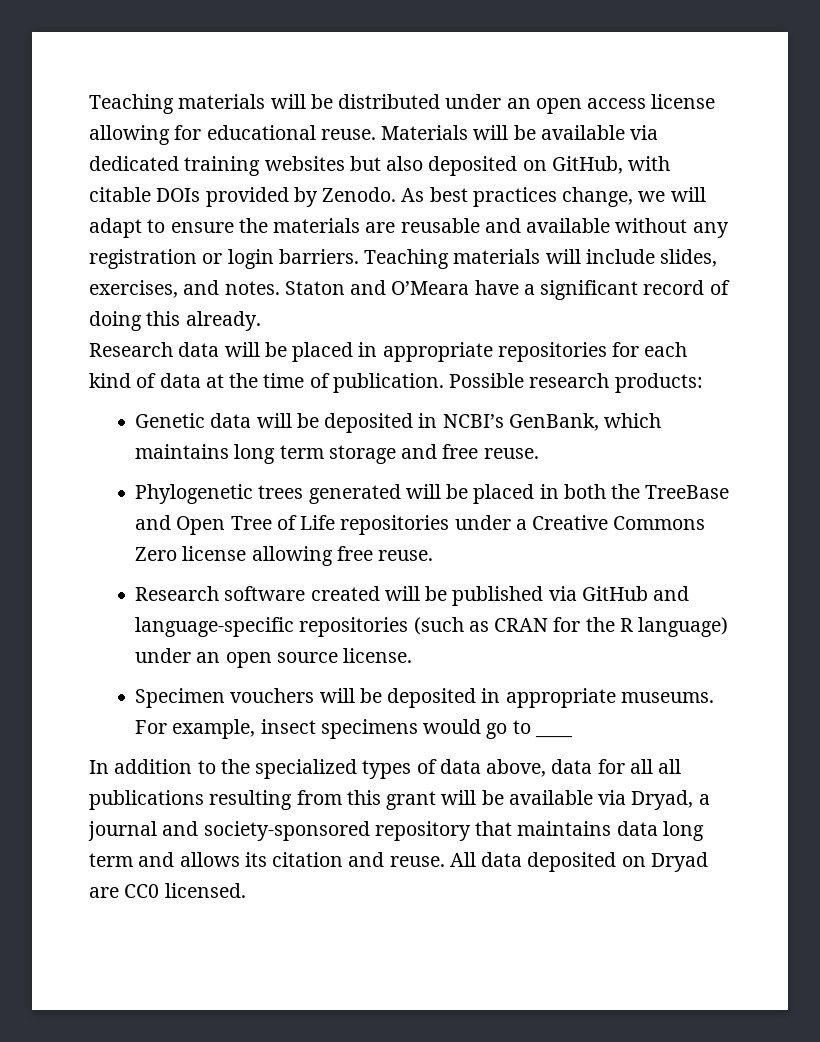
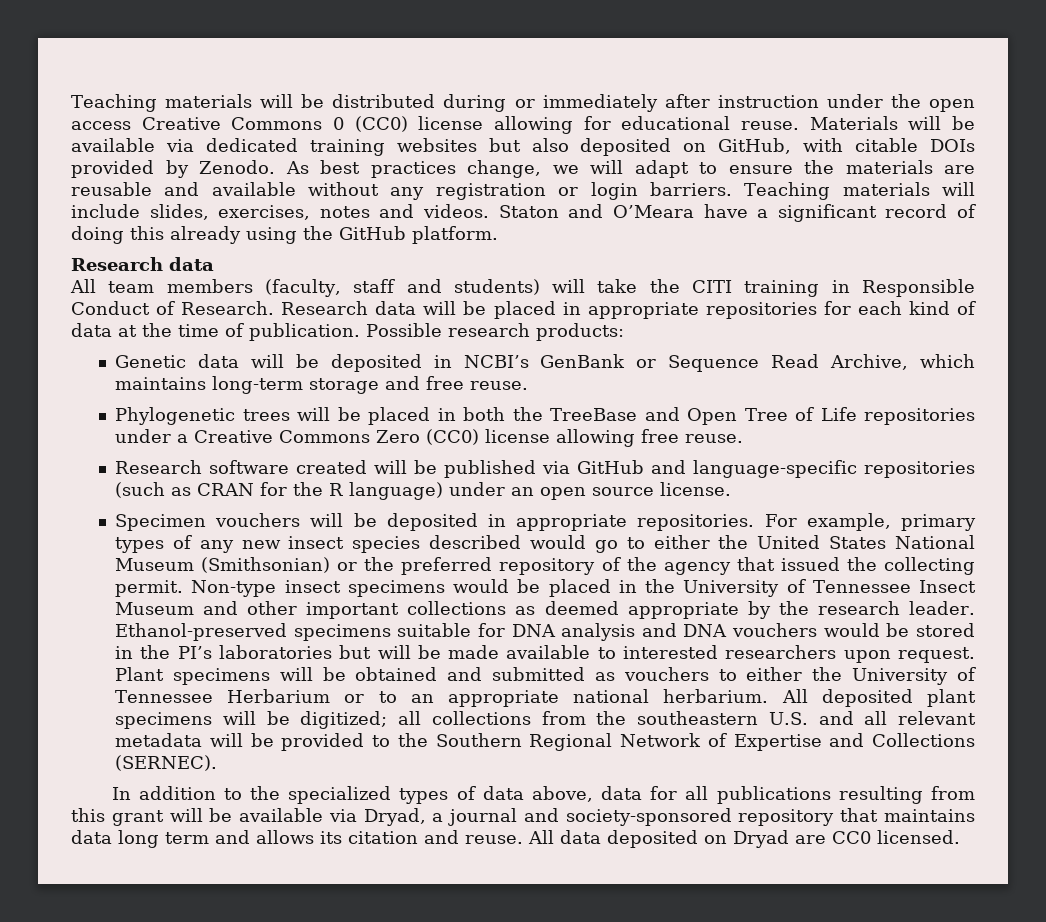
- Teaching materials will be distributed under an open access license allowing for educational reuse.
+ Teaching materials will be distributed during or immediately after instruction under the open access Creative Commons 0 (CC0) license allowing for educational reuse.
- Teaching materials will include slides, exercises, and notes.
+ Teaching materials will include slides, exercises, notes and videos.
- Staton and O’Meara have a significant record of doing this already.
- Research data will be placed in appropriate repositories for each kind of data at the time of publication.
+ Staton and O’Meara have a significant record of doing this already using the GitHub platform.
+ Research data
+ All team members (faculty, staff and students) will take the CITI training in Responsible Conduct of Research. Research data will be placed in appropriate repositories for each kind of data at the time of publication.
- Genetic data will be deposited in NCBI’s GenBank, which maintains long term storage and free reuse.
+ Genetic data will be deposited in NCBI’s GenBank or Sequence Read Archive, which maintains long-term storage and free reuse.
- Phylogenetic trees generated will be placed in both the TreeBase and Open Tree of Life repositories under a Creative Commons Zero license allowing free reuse.
+ Phylogenetic trees will be placed in both the TreeBase and Open Tree of Life repositories under a Creative Commons Zero (CC0) license allowing free reuse.
- Specimen vouchers will be deposited in appropriate museums.
+ Specimen vouchers will be deposited in appropriate repositories.
- For example, insect specimens would go to ____
+ For example, primary types of any new insect species described would go to either the United States National Museum (Smithsonian) or the preferred repository of the agency that issued the collecting permit. Non-type insect specimens would be placed in the University of Tennessee Insect Museum and other important collections as deemed appropriate by the research leader. Ethanol-preserved specimens suitable for DNA analysis and DNA vouchers would be stored in the PI’s laboratories but will be made available to interested researchers upon request. Plant specimens will be obtained and submitted as vouchers to either the University of Tennessee Herbarium or to an appropriate national herbarium. All deposited plant specimens will be digitized; all collections from the southeastern U.S. and all relevant metadata will be provided to the Southern Regional Network of Expertise and Collections (SERNEC).
- In addition to the specialized types of data above, data for all all publications resulting from this grant will be available via Dryad, a journal and society-sponsored repository that maintains data long term and allows its citation and reuse.
+ In addition to the specialized types of data above, data for all publications resulting from this grant will be available via Dryad, a journal and society-sponsored repository that maintains data long term and allows its citation and reuse.

